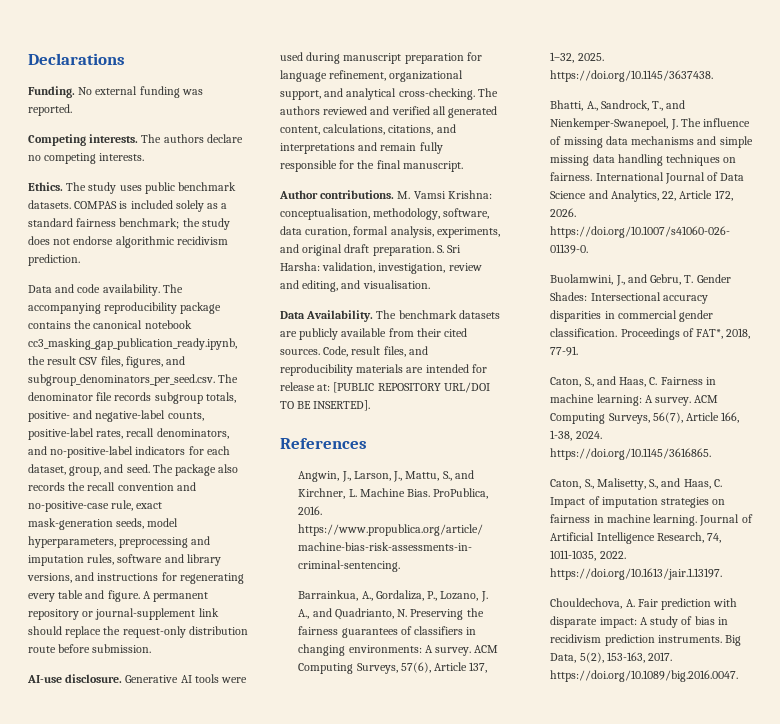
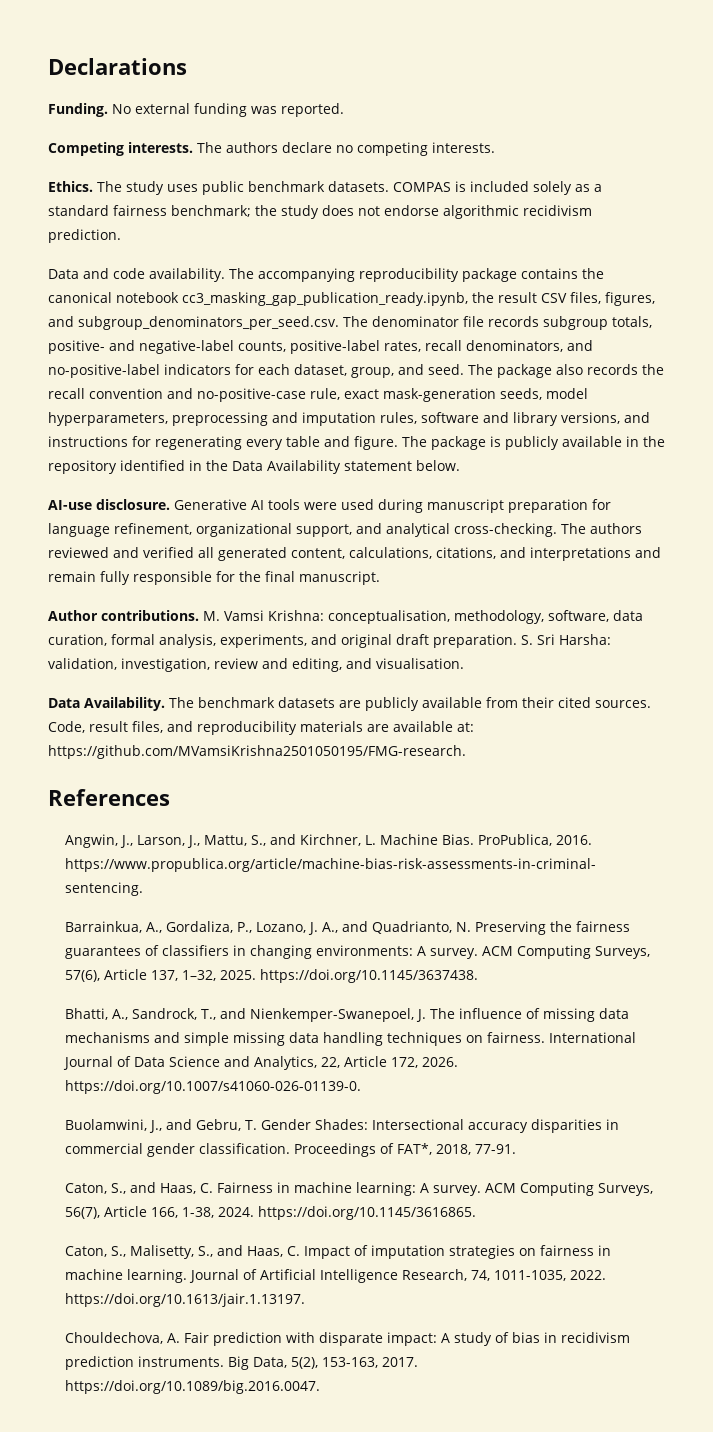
- A permanent repository or journal-supplement link should replace the request-only distribution route before submission.
+ The package is publicly available in the repository identified in the Data Availability statement below.
- Code, result files, and reproducibility materials are intended for release at: [PUBLIC REPOSITORY URL/DOI TO BE INSERTED].
+ Code, result files, and reproducibility materials are available at: https://github.com/MVamsiKrishna2501050195/FMG-research.

